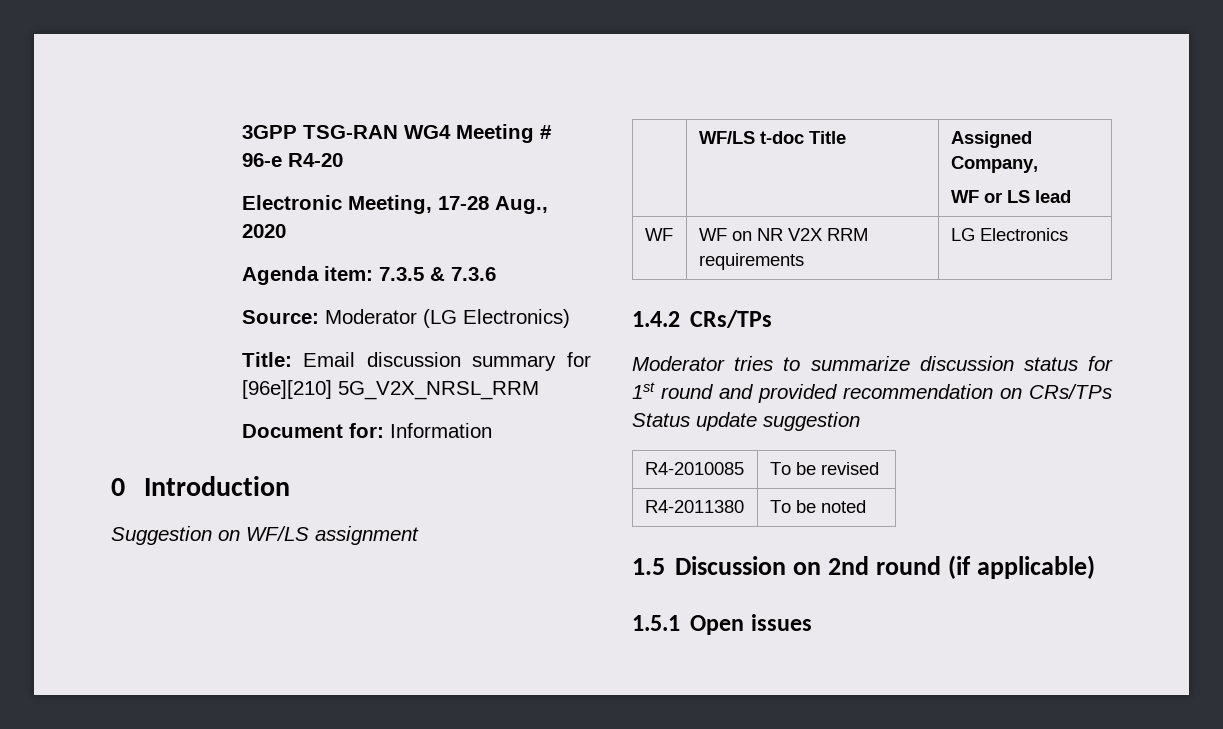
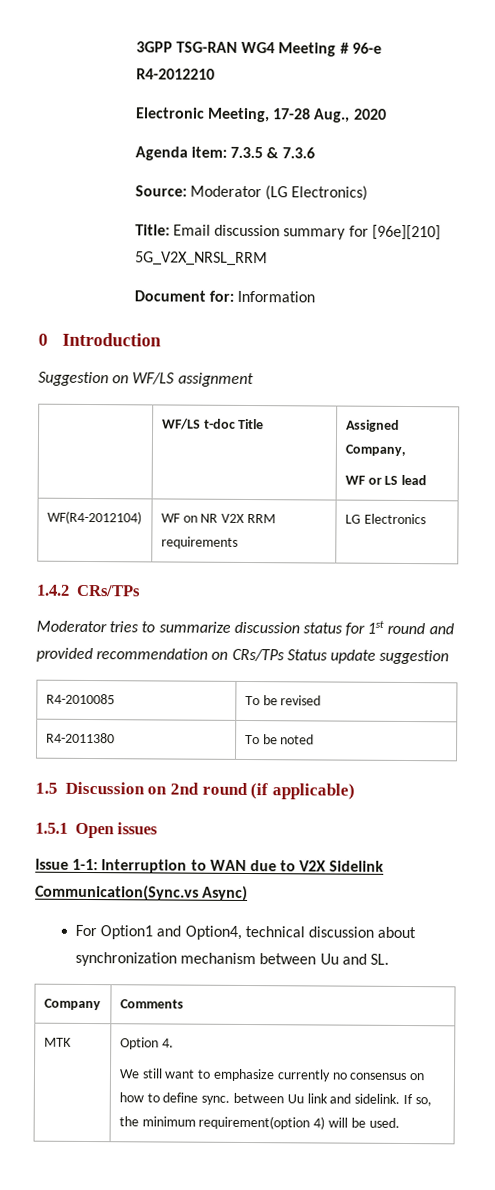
- 3GPP TSG-RAN WG4 Meeting # 96-e R4-20
+ 3GPP TSG-RAN WG4 Meeting # 96-e R4-2012210
- WF | WF on NR V2X RRM requirements | LG Electronics
+ WF(R4-2012104) | WF on NR V2X RRM requirements | LG Electronics
+ Issue 1-1: Interruption to WAN due to V2X Sidelink Communication(Sync.vs Async)
+ For Option1 and Option4, technical discussion about synchronization mechanism between Uu and SL.
+ Company | Comments
+ MTK | Option 4.
+ We still want to emphasize currently no consensus on how to define sync. between Uu link and sidelink. If so, the minimum requirement(option 4) will be used.

